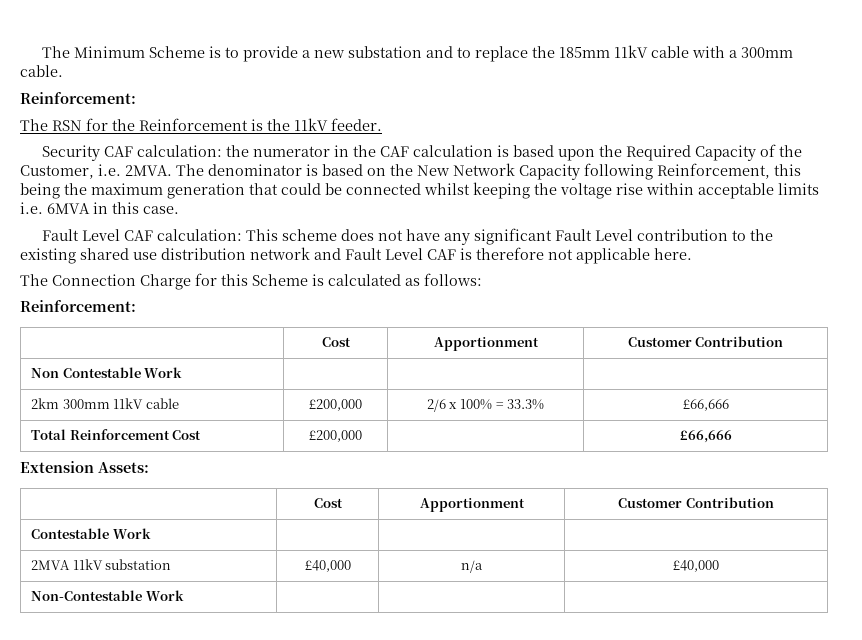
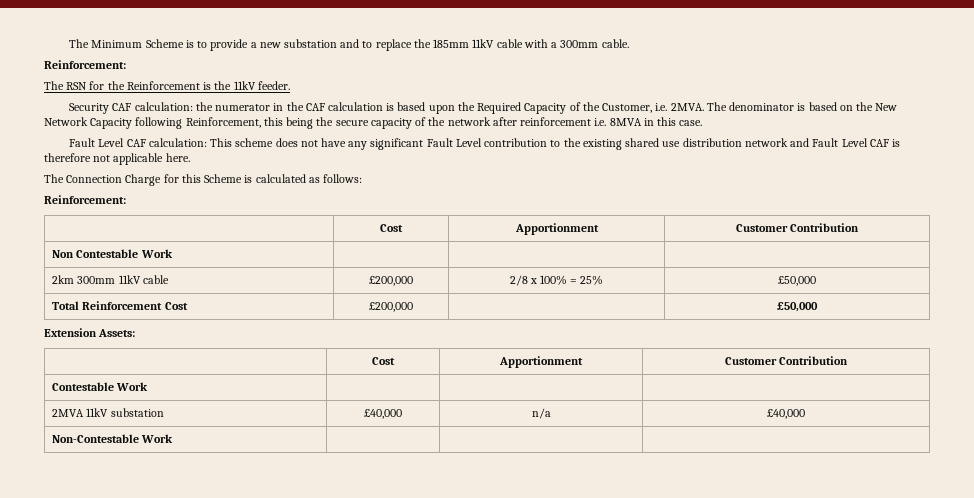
- The denominator is based on the New Network Capacity following Reinforcement, this being the maximum generation that could be connected whilst keeping the voltage rise within acceptable limits i.e. 6MVA in this case.
+ The denominator is based on the New Network Capacity following Reinforcement, this being the secure capacity of the network after reinforcement i.e. 8MVA in this case.
- 2km 300mm 11kV cable | £200,000 | 2/6 x 100% = 33.3% | £66,666
+ 2km 300mm 11kV cable | £200,000 | 2/8 x 100% = 25% | £50,000
- Total Reinforcement Cost | £200,000 | | £66,666
+ Total Reinforcement Cost | £200,000 | | £50,000

